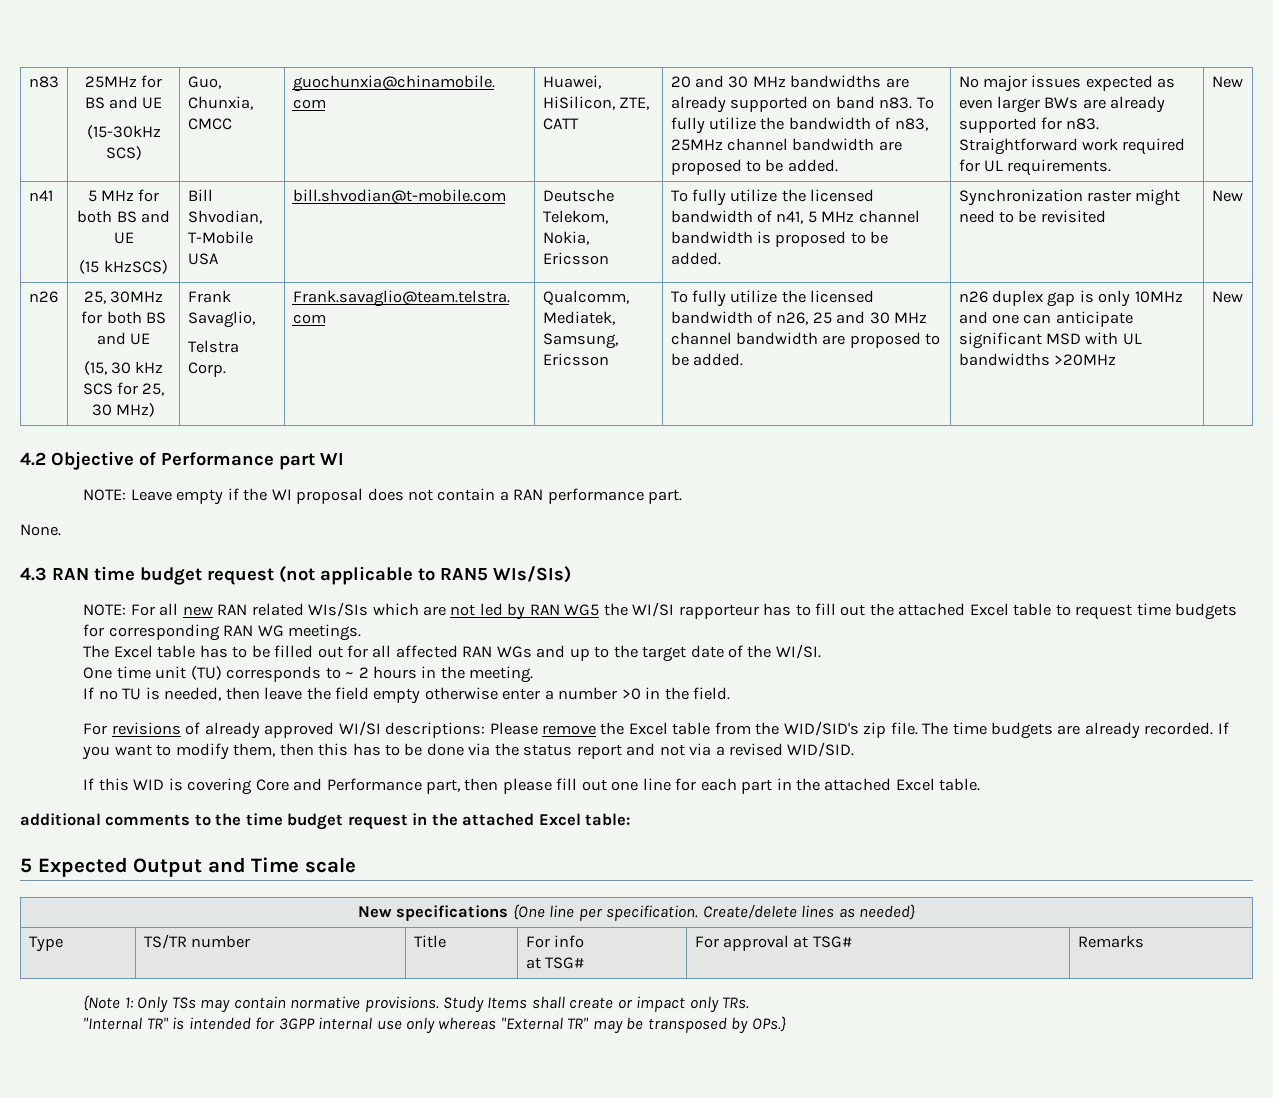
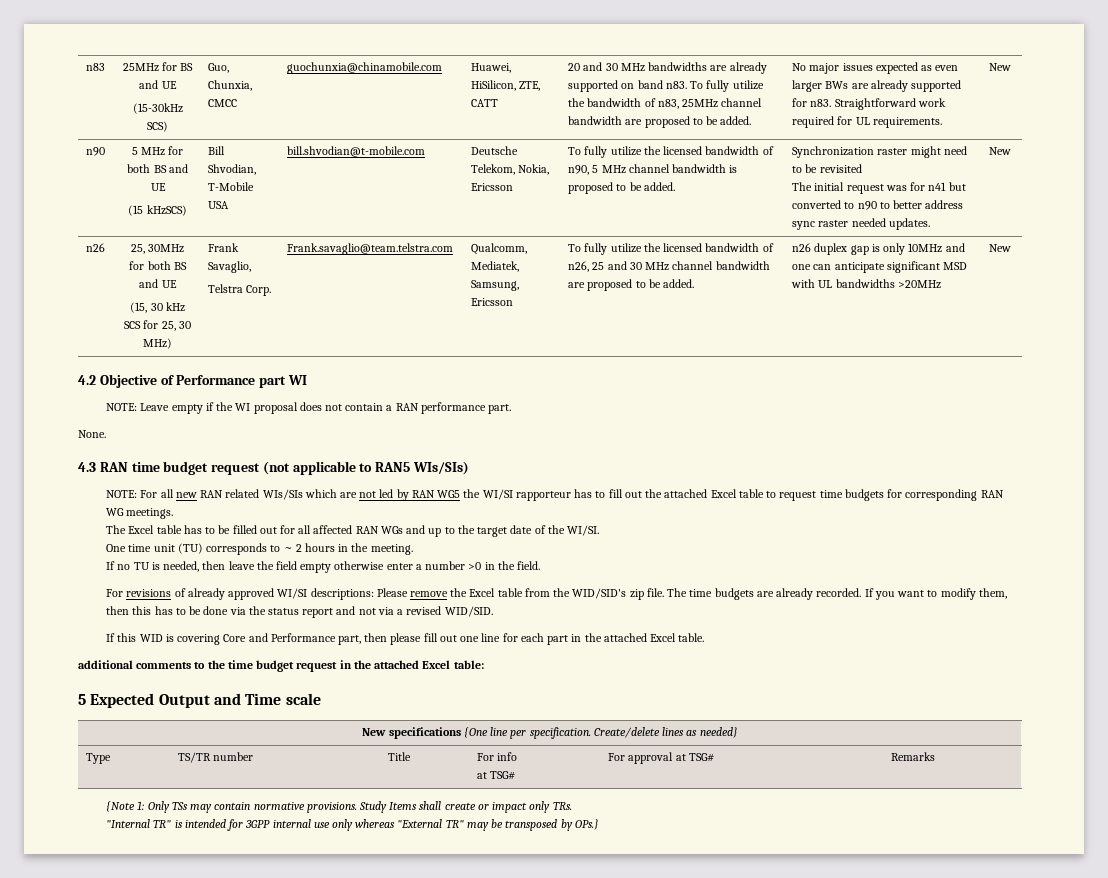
  Straightforward work required for UL requirements. | New
- n41
+ n90
- To fully utilize the licensed bandwidth of n41, 5 MHz channel bandwidth is proposed to be added.
+ To fully utilize the licensed bandwidth of n90, 5 MHz channel bandwidth is proposed to be added.
+ The initial request was for n41 but converted to n90 to better address sync raster needed updates.

